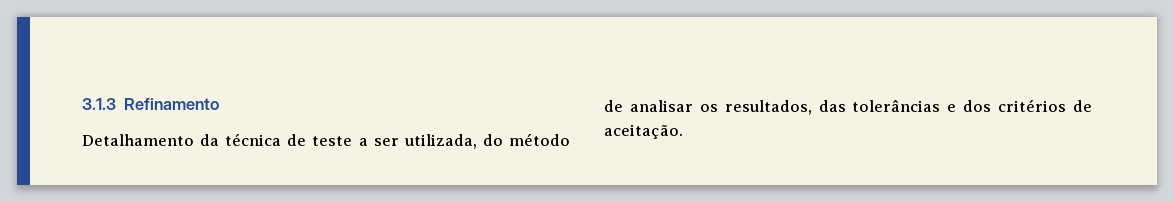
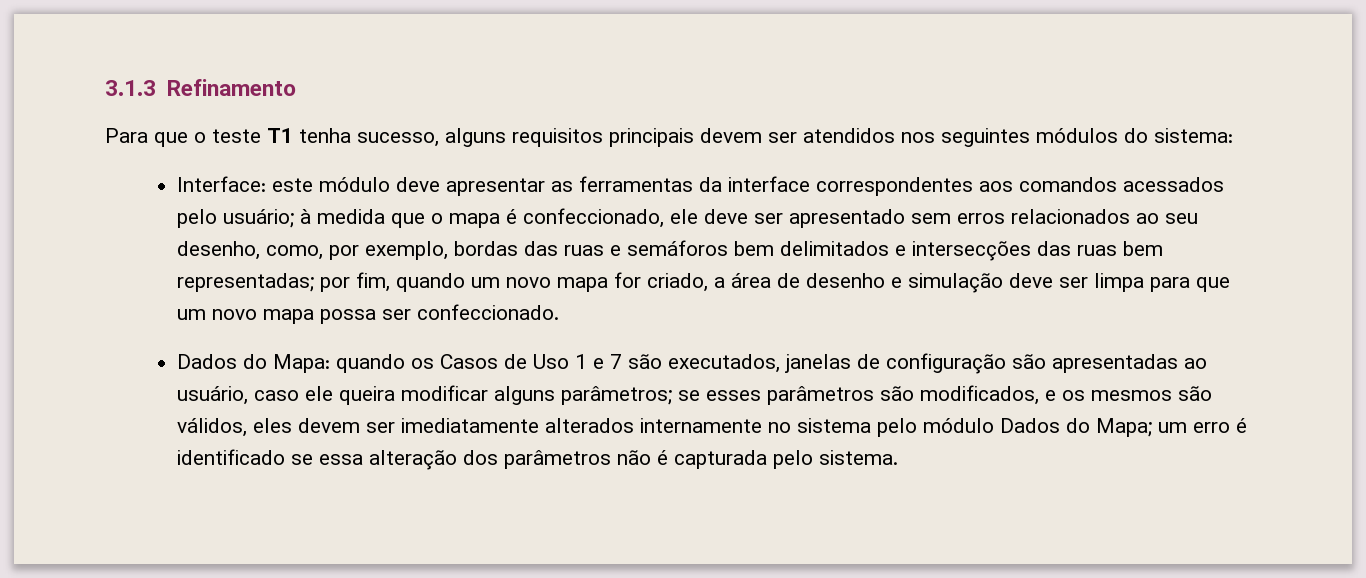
- Detalhamento da técnica de teste a ser utilizada, do método de analisar os resultados, das tolerâncias e dos critérios de aceitação.
+ Para que o teste T1 tenha sucesso, alguns requisitos principais devem ser atendidos nos seguintes módulos do sistema:
+ Interface: este módulo deve apresentar as ferramentas da interface correspondentes aos comandos acessados pelo usuário; à medida que o mapa é confeccionado, ele deve ser apresentado sem erros relacionados ao seu desenho, como, por exemplo, bordas das ruas e semáforos bem delimitados e intersecções das ruas bem representadas; por fim, quando um novo mapa for criado, a área de desenho e simulação deve ser limpa para que um novo mapa possa ser confeccionado.
+ Dados do Mapa: quando os Casos de Uso 1 e 7 são executados, janelas de configuração são apresentadas ao usuário, caso ele queira modificar alguns parâmetros; se esses parâmetros são modificados, e os mesmos são válidos, eles devem ser imediatamente alterados internamente no sistema pelo módulo Dados do Mapa; um erro é identificado se essa alteração dos parâmetros não é capturada pelo sistema.

